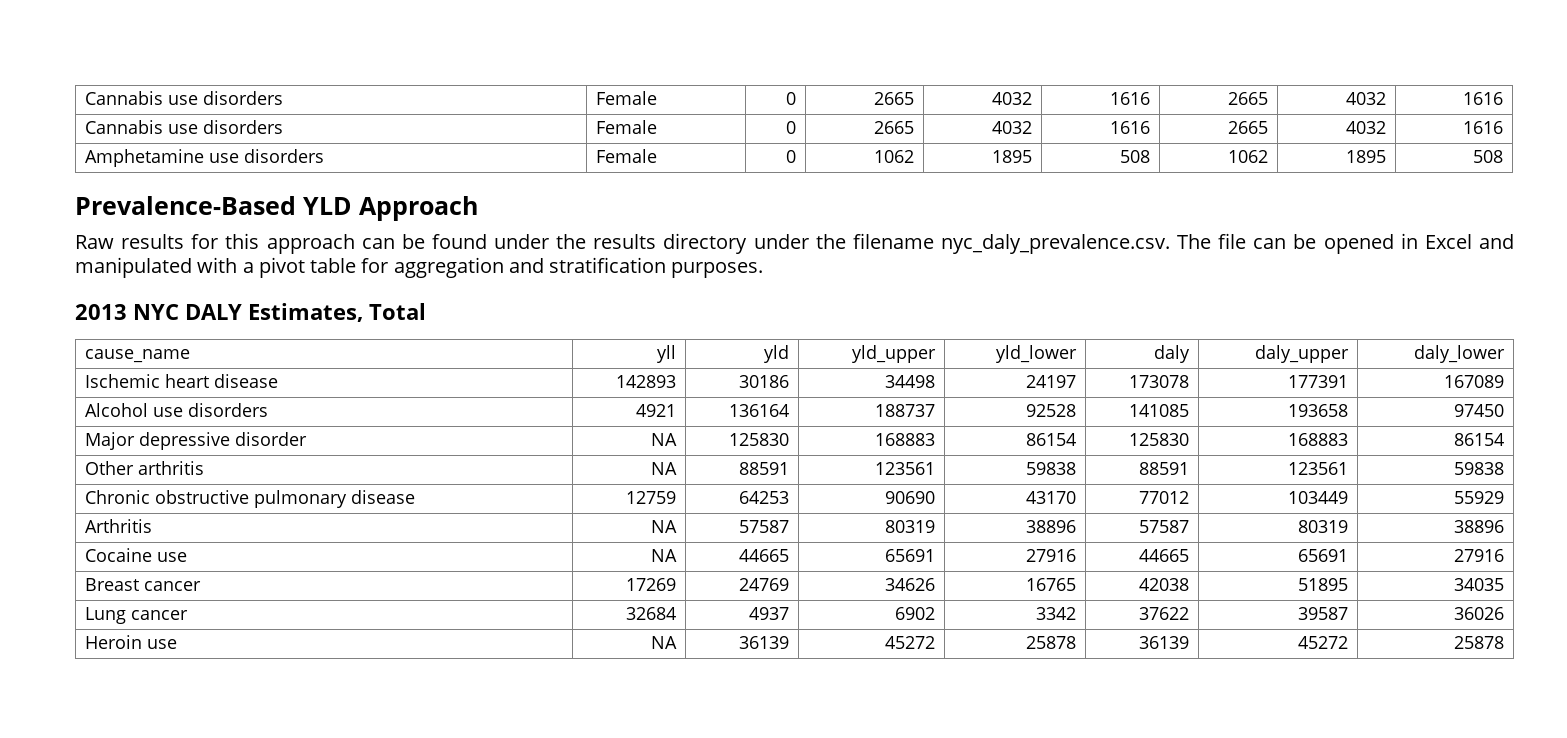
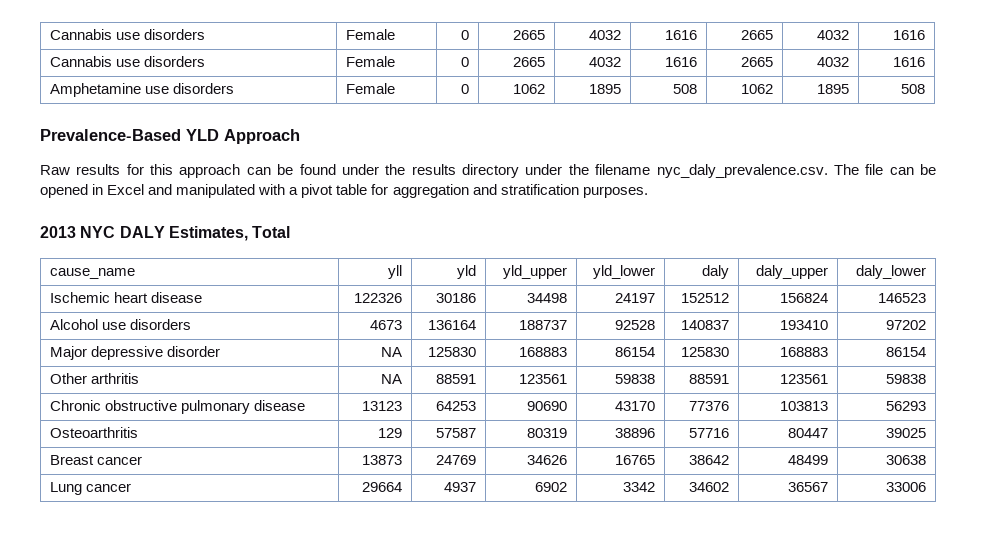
- Ischemic heart disease | 142893 | 30186 | 34498 | 24197 | 173078 | 177391 | 167089
+ Ischemic heart disease | 122326 | 30186 | 34498 | 24197 | 152512 | 156824 | 146523
- Alcohol use disorders | 4921 | 136164 | 188737 | 92528 | 141085 | 193658 | 97450
+ Alcohol use disorders | 4673 | 136164 | 188737 | 92528 | 140837 | 193410 | 97202
- Chronic obstructive pulmonary disease | 12759 | 64253 | 90690 | 43170 | 77012 | 103449 | 55929
- Arthritis | NA | 57587 | 80319 | 38896 | 57587 | 80319 | 38896
- Cocaine use | NA | 44665 | 65691 | 27916 | 44665 | 65691 | 27916
+ Chronic obstructive pulmonary disease | 13123 | 64253 | 90690 | 43170 | 77376 | 103813 | 56293
+ Osteoarthritis | 129 | 57587 | 80319 | 38896 | 57716 | 80447 | 39025
- Breast cancer | 17269 | 24769 | 34626 | 16765 | 42038 | 51895 | 34035
+ Breast cancer | 13873 | 24769 | 34626 | 16765 | 38642 | 48499 | 30638
- Lung cancer | 32684 | 4937 | 6902 | 3342 | 37622 | 39587 | 36026
- Heroin use | NA | 36139 | 45272 | 25878 | 36139 | 45272 | 25878
+ Lung cancer | 29664 | 4937 | 6902 | 3342 | 34602 | 36567 | 33006

